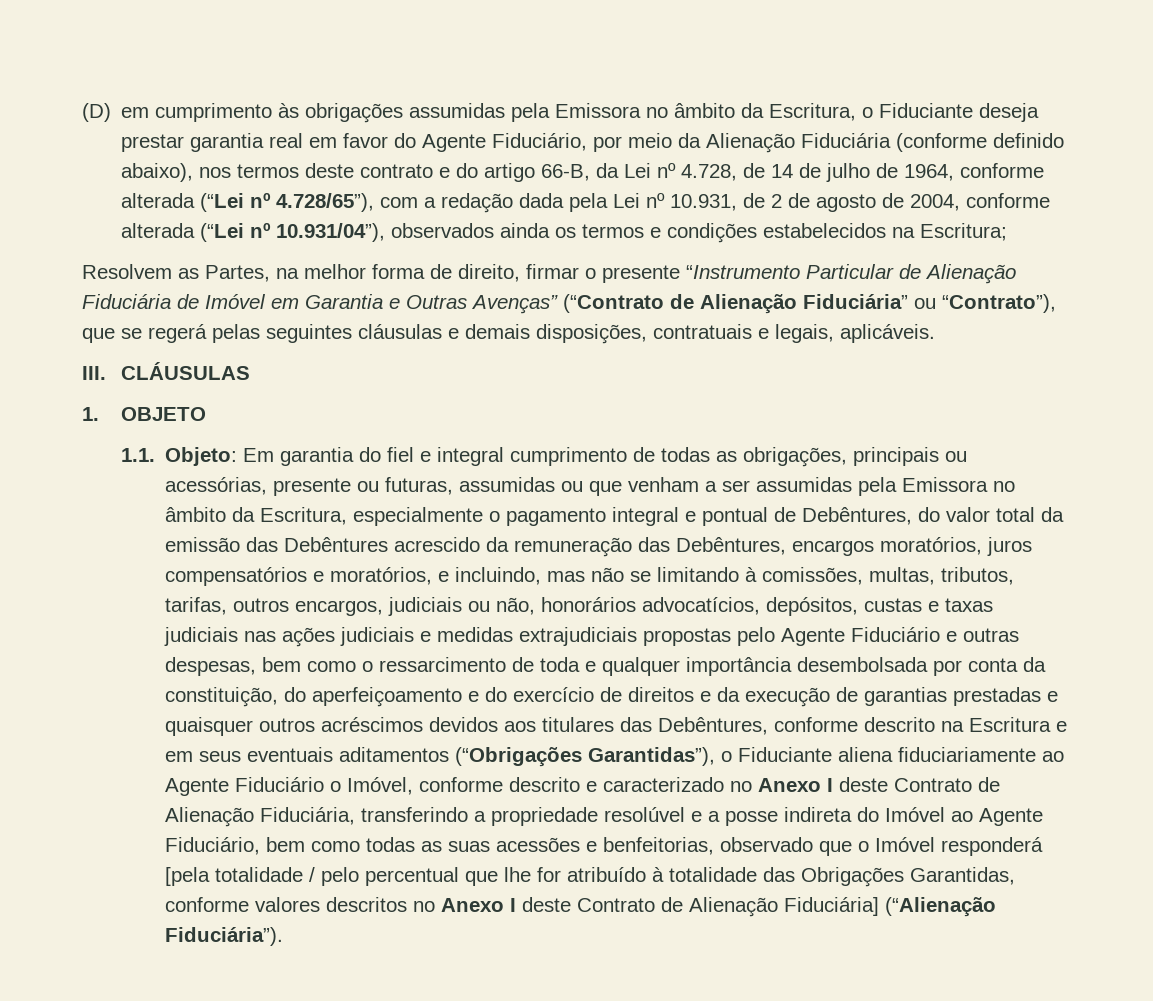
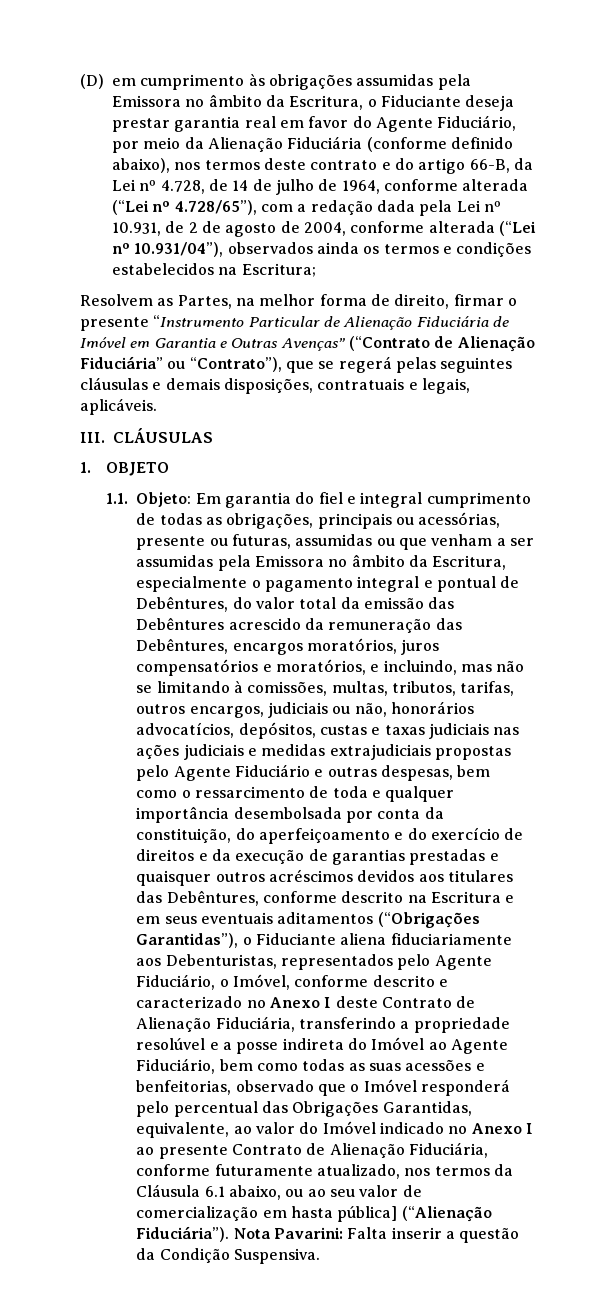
- Em garantia do fiel e integral cumprimento de todas as obrigações, principais ou acessórias, presente ou futuras, assumidas ou que venham a ser assumidas pela Emissora no âmbito da Escritura, especialmente o pagamento integral e pontual de Debêntures, do valor total da emissão das Debêntures acrescido da remuneração das Debêntures, encargos moratórios, juros compensatórios e moratórios, e incluindo, mas não se limitando à comissões, multas, tributos, tarifas, outros encargos, judiciais ou não, honorários advocatícios, depósitos, custas e taxas judiciais nas ações judiciais e medidas extrajudiciais propostas pelo Agente Fiduciário e outras despesas, bem como o ressarcimento de toda e qualquer importância desembolsada por conta da constituição, do aperfeiçoamento e do exercício de direitos e da execução de garantias prestadas e quaisquer outros acréscimos devidos aos titulares das Debêntures, conforme descrito na Escritura e em seus eventuais aditamentos (“Obrigações Garantidas”), o Fiduciante aliena fiduciariamente ao Agente Fiduciário o Imóvel, conforme descrito e caracterizado no Anexo I deste Contrato de Alienação Fiduciária, transferindo a propriedade resolúvel e a posse indireta do Imóvel ao Agente Fiduciário, bem como todas as suas acessões e benfeitorias, observado que o Imóvel responderá [pela totalidade / pelo percentual que lhe for atribuído à totalidade das Obrigações Garantidas, conforme valores descritos no Anexo I deste Contrato de Alienação Fiduciária] (“Alienação Fiduciária”).
+ Em garantia do fiel e integral cumprimento de todas as obrigações, principais ou acessórias, presente ou futuras, assumidas ou que venham a ser assumidas pela Emissora no âmbito da Escritura, especialmente o pagamento integral e pontual de Debêntures, do valor total da emissão das Debêntures acrescido da remuneração das Debêntures, encargos moratórios, juros compensatórios e moratórios, e incluindo, mas não se limitando à comissões, multas, tributos, tarifas, outros encargos, judiciais ou não, honorários advocatícios, depósitos, custas e taxas judiciais nas ações judiciais e medidas extrajudiciais propostas pelo Agente Fiduciário e outras despesas, bem como o ressarcimento de toda e qualquer importância desembolsada por conta da constituição, do aperfeiçoamento e do exercício de direitos e da execução de garantias prestadas e quaisquer outros acréscimos devidos aos titulares das Debêntures, conforme descrito na Escritura e em seus eventuais aditamentos (“Obrigações Garantidas”), o Fiduciante aliena fiduciariamente aos Debenturistas, representados pelo Agente Fiduciário, o Imóvel, conforme descrito e caracterizado no Anexo I deste Contrato de Alienação Fiduciária, transferindo a propriedade resolúvel e a posse indireta do Imóvel ao Agente Fiduciário, bem como todas as suas acessões e benfeitorias, observado que o Imóvel responderá pelo percentual das Obrigações Garantidas, equivalente, ao valor do Imóvel indicado no Anexo I ao presente Contrato de Alienação Fiduciária, conforme futuramente atualizado, nos termos da Cláusula 6.1 abaixo, ou ao seu valor de comercialização em hasta pública] (“Alienação Fiduciária”). Nota Pavarini: Falta inserir a questão da Condição Suspensiva.

